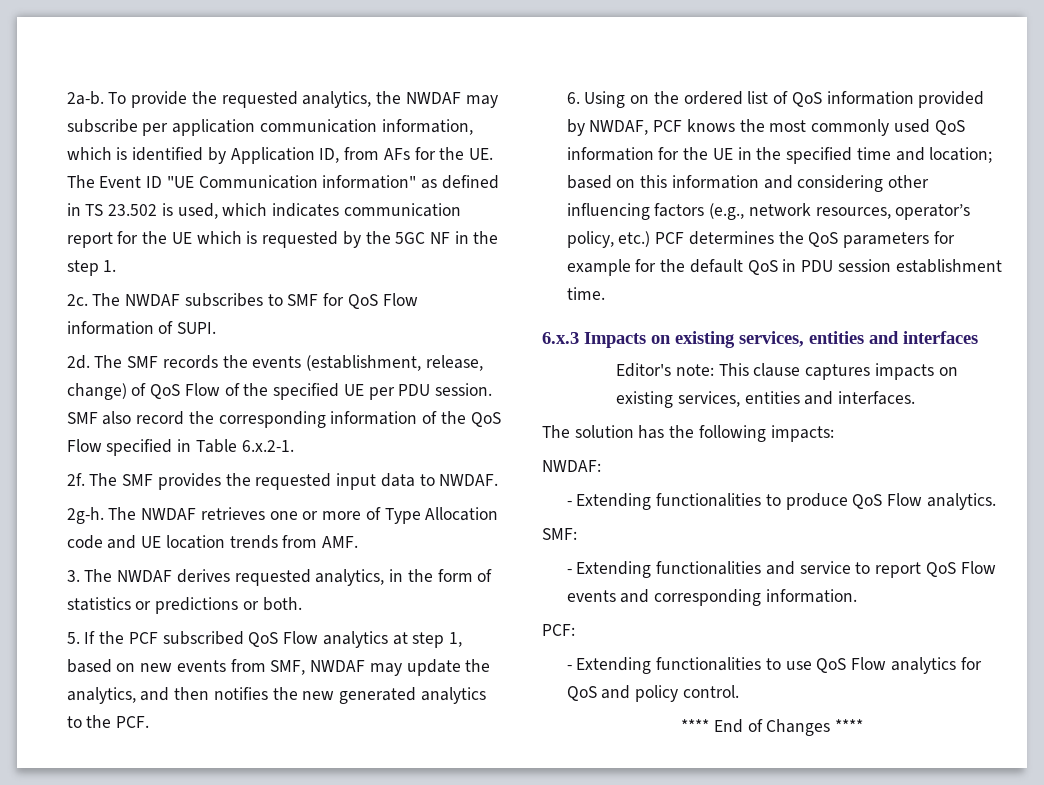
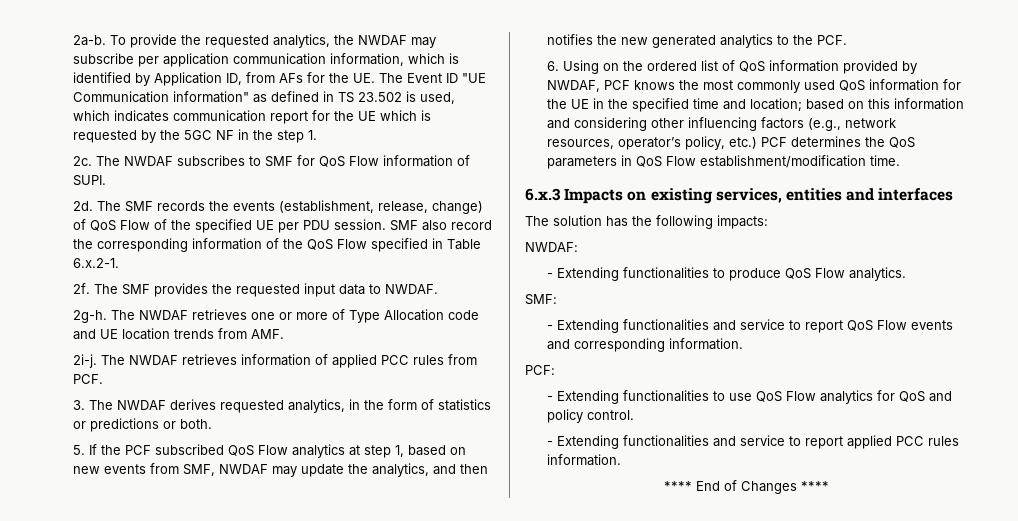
+ 2i-j. The NWDAF retrieves information of applied PCC rules from PCF.
- 6. Using on the ordered list of QoS information provided by NWDAF, PCF knows the most commonly used QoS information for the UE in the specified time and location; based on this information and considering other influencing factors (e.g., network resources, operator’s policy, etc.) PCF determines the QoS parameters for example for the default QoS in PDU session establishment time.
+ 6. Using on the ordered list of QoS information provided by NWDAF, PCF knows the most commonly used QoS information for the UE in the specified time and location; based on this information and considering other influencing factors (e.g., network resources, operator’s policy, etc.) PCF determines the QoS parameters in QoS Flow establishment/modification time.
- Editor's note: This clause captures impacts on existing services, entities and interfaces.
+ - Extending functionalities and service to report applied PCC rules information.

